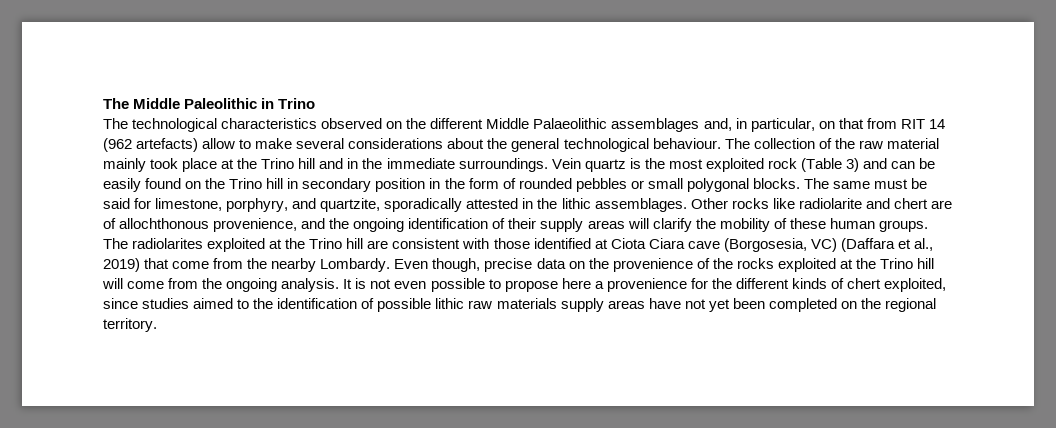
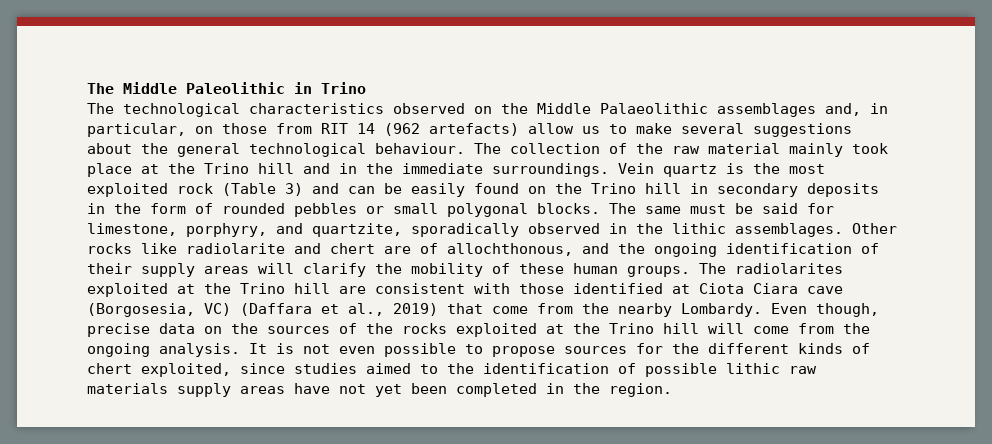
- The technological characteristics observed on the different Middle Palaeolithic assemblages and, in particular, on that from RIT 14 (962 artefacts) allow to make several considerations about the general technological behaviour.
+ The technological characteristics observed on the Middle Palaeolithic assemblages and, in particular, on those from RIT 14 (962 artefacts) allow us to make several suggestions about the general technological behaviour.
- Vein quartz is the most exploited rock (Table 3) and can be easily found on the Trino hill in secondary position in the form of rounded pebbles or small polygonal blocks.
+ Vein quartz is the most exploited rock (Table 3) and can be easily found on the Trino hill in secondary deposits in the form of rounded pebbles or small polygonal blocks.
- The same must be said for limestone, porphyry, and quartzite, sporadically attested in the lithic assemblages.
+ The same must be said for limestone, porphyry, and quartzite, sporadically observed in the lithic assemblages.
- Other rocks like radiolarite and chert are of allochthonous provenience, and the ongoing identification of their supply areas will clarify the mobility of these human groups.
+ Other rocks like radiolarite and chert are of allochthonous, and the ongoing identification of their supply areas will clarify the mobility of these human groups.
- Even though, precise data on the provenience of the rocks exploited at the Trino hill will come from the ongoing analysis.
+ Even though, precise data on the sources of the rocks exploited at the Trino hill will come from the ongoing analysis.
- It is not even possible to propose here a provenience for the different kinds of chert exploited, since studies aimed to the identification of possible lithic raw materials supply areas have not yet been completed on the regional territory.
+ It is not even possible to propose sources for the different kinds of chert exploited, since studies aimed to the identification of possible lithic raw materials supply areas have not yet been completed in the region.

